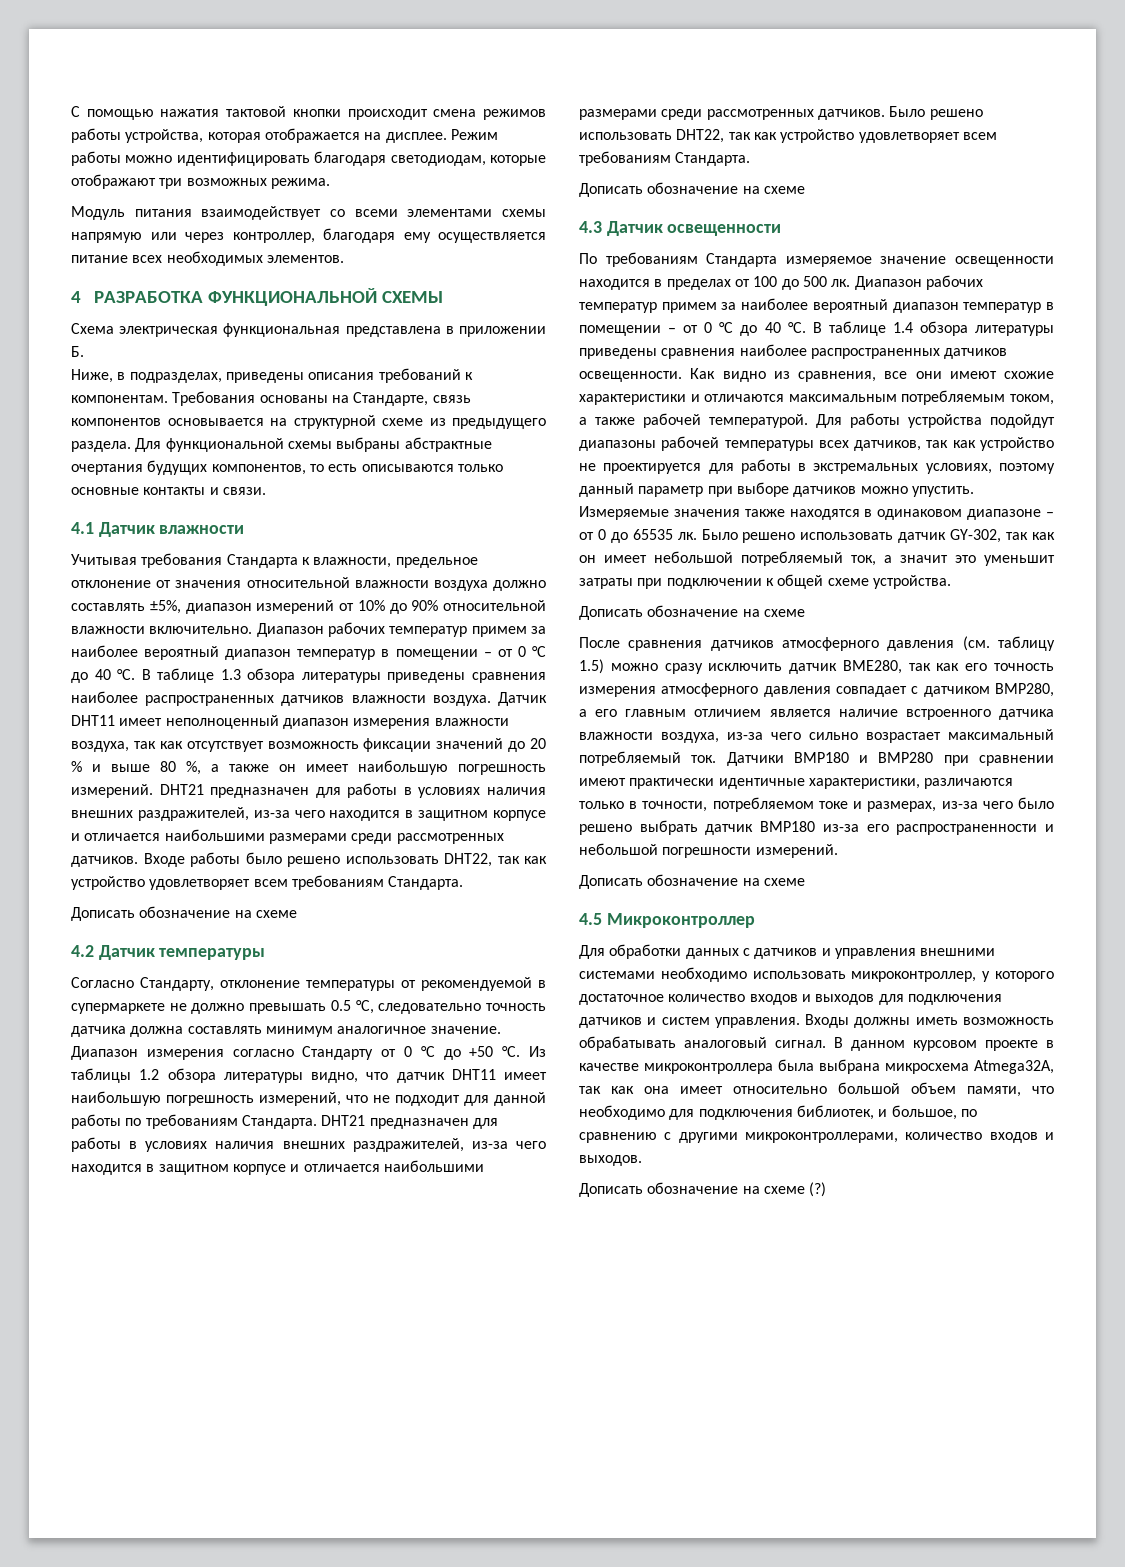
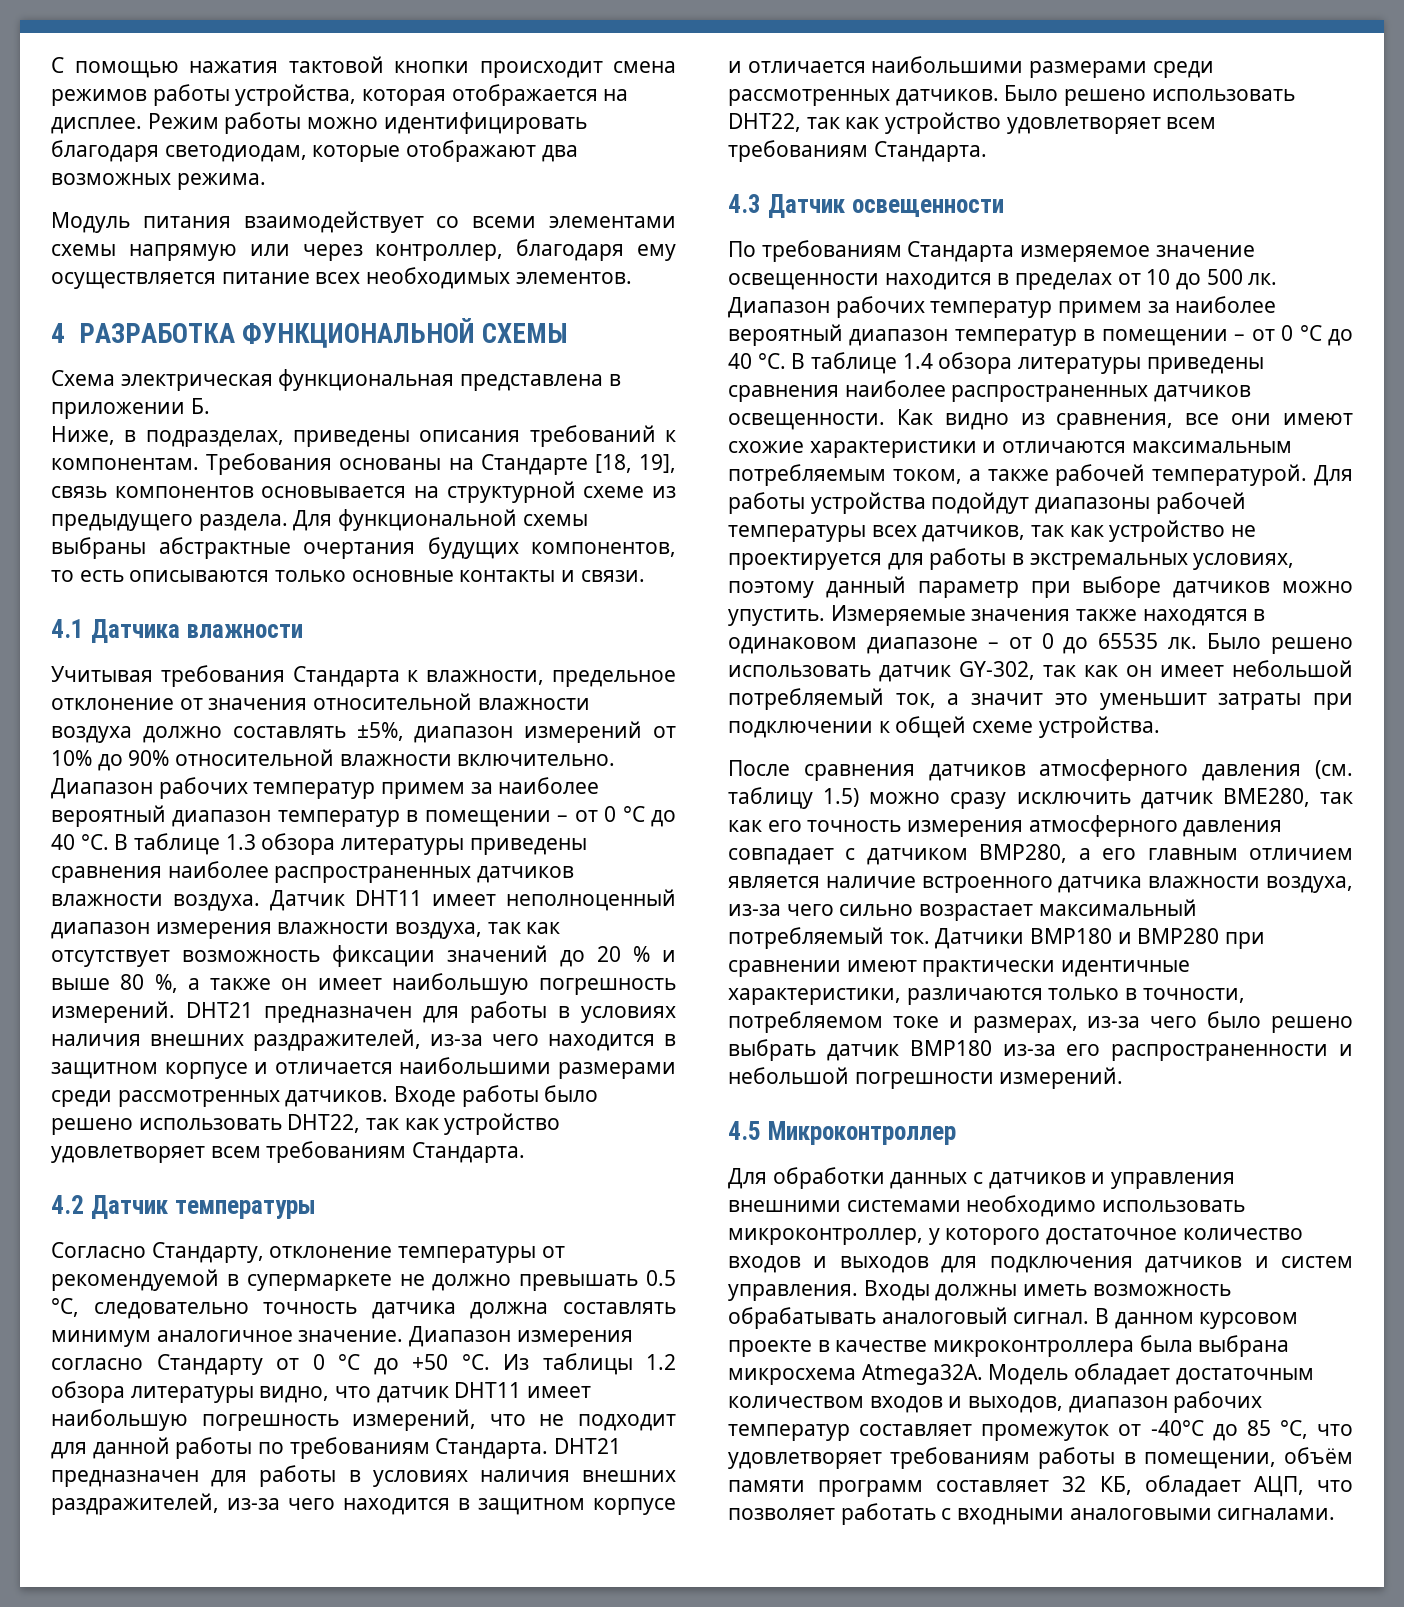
- Режим работы можно идентифицировать благодаря светодиодам, которые отображают три возможных режима.
+ Режим работы можно идентифицировать благодаря светодиодам, которые отображают два возможных режима.
- Требования основаны на Стандарте, связь компонентов основывается на структурной схеме из предыдущего раздела.
+ Требования основаны на Стандарте [18, 19], связь компонентов основывается на структурной схеме из предыдущего раздела.
- 4.1 Датчик влажности
+ 4.1 Датчика влажности
  Входе работы было решено использовать DHT22, так как устройство удовлетворяет всем требованиям Стандарта.
- Дописать обозначение на схеме
  Было решено использовать DHT22, так как устройство удовлетворяет всем требованиям Стандарта.
- Дописать обозначение на схеме
- По требованиям Стандарта измеряемое значение освещенности находится в пределах от 100 до 500 лк.
+ По требованиям Стандарта измеряемое значение освещенности находится в пределах от 10 до 500 лк.
  Было решено использовать датчик GY-302, так как он имеет небольшой потребляемый ток, а значит это уменьшит затраты при подключении к общей схеме устройства.
- Дописать обозначение на схеме
  Датчики BMP180 и BMP280 при сравнении имеют практически идентичные характеристики, различаются только в точности, потребляемом токе и размерах, из-за чего было решено выбрать датчик BMP180 из-за его распространенности и небольшой погрешности измерений.
- Дописать обозначение на схеме
- В данном курсовом проекте в качестве микроконтроллера была выбрана микросхема Atmega32A, так как она имеет относительно большой объем памяти, что необходимо для подключения библиотек, и большое, по сравнению с другими микроконтроллерами, количество входов и выходов.
- Дописать обозначение на схеме (?)
+ В данном курсовом проекте в качестве микроконтроллера была выбрана микросхема Atmega32A. Модель обладает достаточным количеством входов и выходов, диапазон рабочих температур составляет промежуток от -40°С до 85 °С, что удовлетворяет требованиям работы в помещении, объём памяти программ составляет 32 КБ, обладает АЦП, что позволяет работать с входными аналоговыми сигналами.

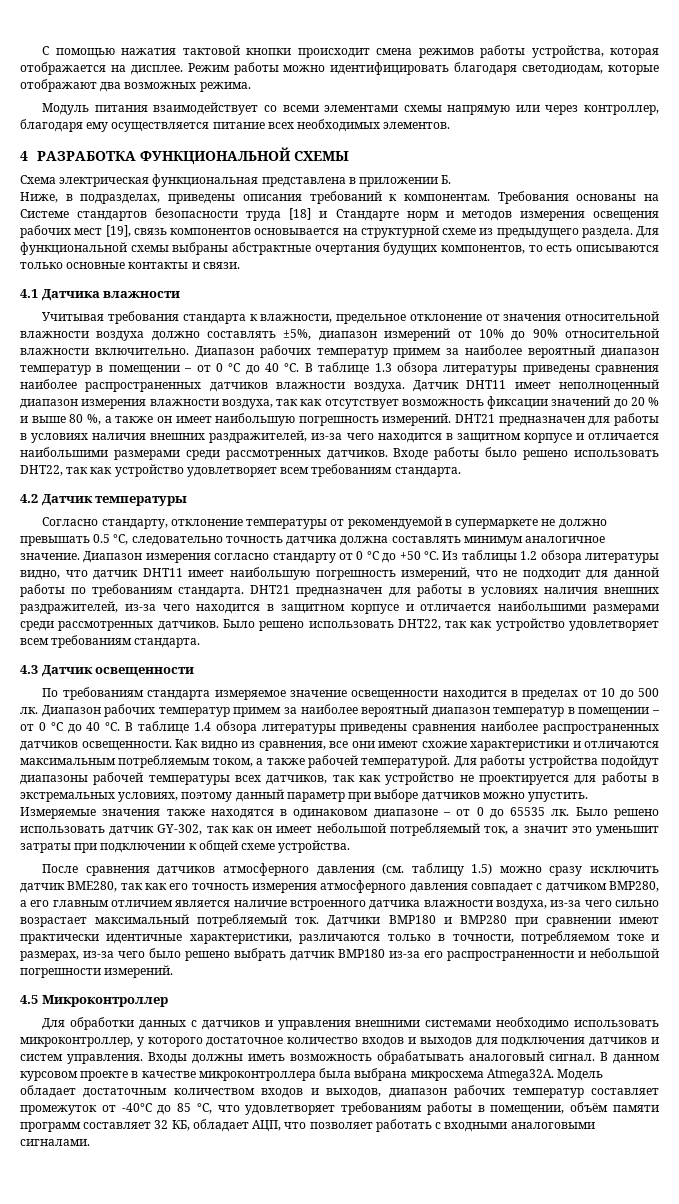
- Требования основаны на Стандарте [18, 19], связь компонентов основывается на структурной схеме из предыдущего раздела.
+ Требования основаны на Системе стандартов безопасности труда [18] и Стандарте норм и методов измерения освещения рабочих мест [19], связь компонентов основывается на структурной схеме из предыдущего раздела.
- Учитывая требования Стандарта к влажности, предельное отклонение от значения относительной влажности воздуха должно составлять ±5%, диапазон измерений от 10% до 90% относительной влажности включительно.
+ Учитывая требования стандарта к влажности, предельное отклонение от значения относительной влажности воздуха должно составлять ±5%, диапазон измерений от 10% до 90% относительной влажности включительно.
- Входе работы было решено использовать DHT22, так как устройство удовлетворяет всем требованиям Стандарта.
+ Входе работы было решено использовать DHT22, так как устройство удовлетворяет всем требованиям стандарта.
- Согласно Стандарту, отклонение температуры от рекомендуемой в супермаркете не должно превышать 0.5 °С, следовательно точность датчика должна составлять минимум аналогичное значение.
+ Согласно стандарту, отклонение температуры от рекомендуемой в супермаркете не должно превышать 0.5 °С, следовательно точность датчика должна составлять минимум аналогичное значение.
- Диапазон измерения согласно Стандарту от 0 °С до +50 °С.
+ Диапазон измерения согласно стандарту от 0 °С до +50 °С.
- Из таблицы 1.2 обзора литературы видно, что датчик DHT11 имеет наибольшую погрешность измерений, что не подходит для данной работы по требованиям Стандарта.
+ Из таблицы 1.2 обзора литературы видно, что датчик DHT11 имеет наибольшую погрешность измерений, что не подходит для данной работы по требованиям стандарта.
- Было решено использовать DHT22, так как устройство удовлетворяет всем требованиям Стандарта.
+ Было решено использовать DHT22, так как устройство удовлетворяет всем требованиям стандарта.
- По требованиям Стандарта измеряемое значение освещенности находится в пределах от 10 до 500 лк.
+ По требованиям стандарта измеряемое значение освещенности находится в пределах от 10 до 500 лк.

